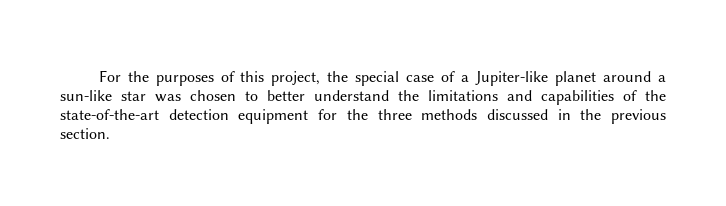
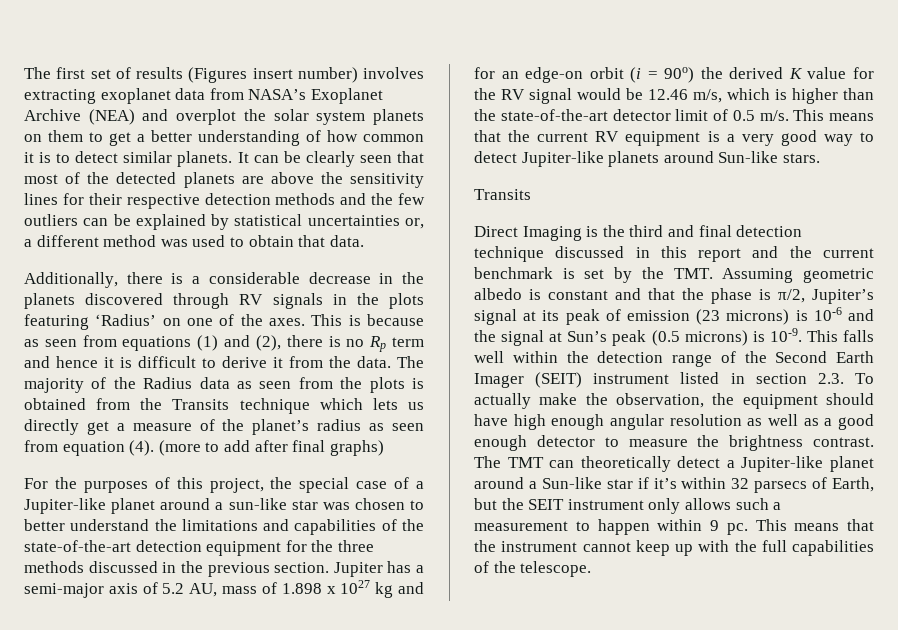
+ The first set of results (Figures insert number) involves extracting exoplanet data from NASA’s Exoplanet Archive (NEA) and overplot the solar system planets on them to get a better understanding of how common it is to detect similar planets. It can be clearly seen that most of the detected planets are above the sensitivity lines for their respective detection methods and the few outliers can be explained by statistical uncertainties or, a different method was used to obtain that data.
+ Additionally, there is a considerable decrease in the planets discovered through RV signals in the plots featuring ‘Radius’ on one of the axes. This is because as seen from equations (1) and (2), there is no Rp term and hence it is difficult to derive it from the data. The majority of the Radius data as seen from the plots is obtained from the Transits technique which lets us directly get a measure of the planet’s radius as seen from equation (4). (more to add after final graphs)
+ Jupiter has a semi-major axis of 5.2 AU, mass of 1.898 x 1027 kg and for an edge-on orbit (i = 90o) the derived K value for the RV signal would be 12.46 m/s, which is higher than the state-of-the-art detector limit of 0.5 m/s. This means that the current RV equipment is a very good way to detect Jupiter-like planets around Sun-like stars.
+ Transits
+ Direct Imaging is the third and final detection technique discussed in this report and the current benchmark is set by the TMT. Assuming geometric albedo is constant and that the phase is π/2, Jupiter’s signal at its peak of emission (23 microns) is 10-6 and the signal at Sun’s peak (0.5 microns) is 10-9. This falls well within the detection range of the Second Earth Imager (SEIT) instrument listed in section 2.3. To actually make the observation, the equipment should have high enough angular resolution as well as a good enough detector to measure the brightness contrast. The TMT can theoretically detect a Jupiter-like planet around a Sun-like star if it’s within 32 parsecs of Earth, but the SEIT instrument only allows such a measurement to happen within 9 pc. This means that the instrument cannot keep up with the full capabilities of the telescope.

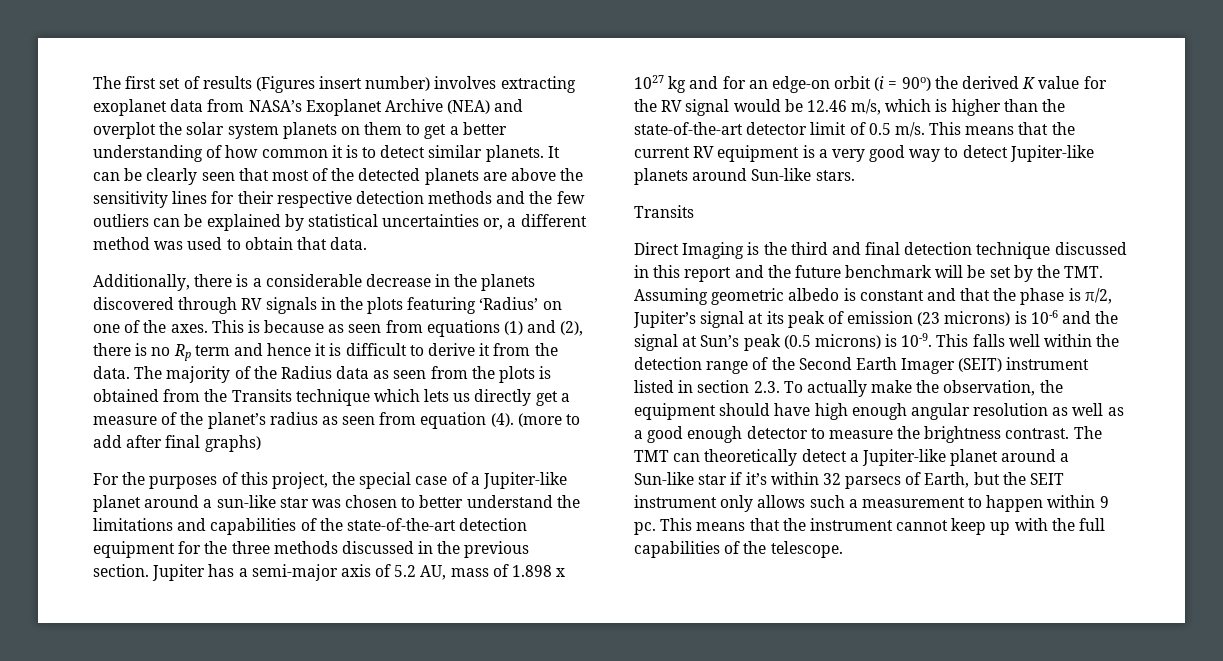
- Direct Imaging is the third and final detection technique discussed in this report and the current benchmark is set by the TMT. Assuming geometric albedo is constant and that the phase is π/2, Jupiter’s signal at its peak of emission (23 microns) is 10-6 and the signal at Sun’s peak (0.5 microns) is 10-9.
+ Direct Imaging is the third and final detection technique discussed in this report and the future benchmark will be set by the TMT. Assuming geometric albedo is constant and that the phase is π/2, Jupiter’s signal at its peak of emission (23 microns) is 10-6 and the signal at Sun’s peak (0.5 microns) is 10-9.

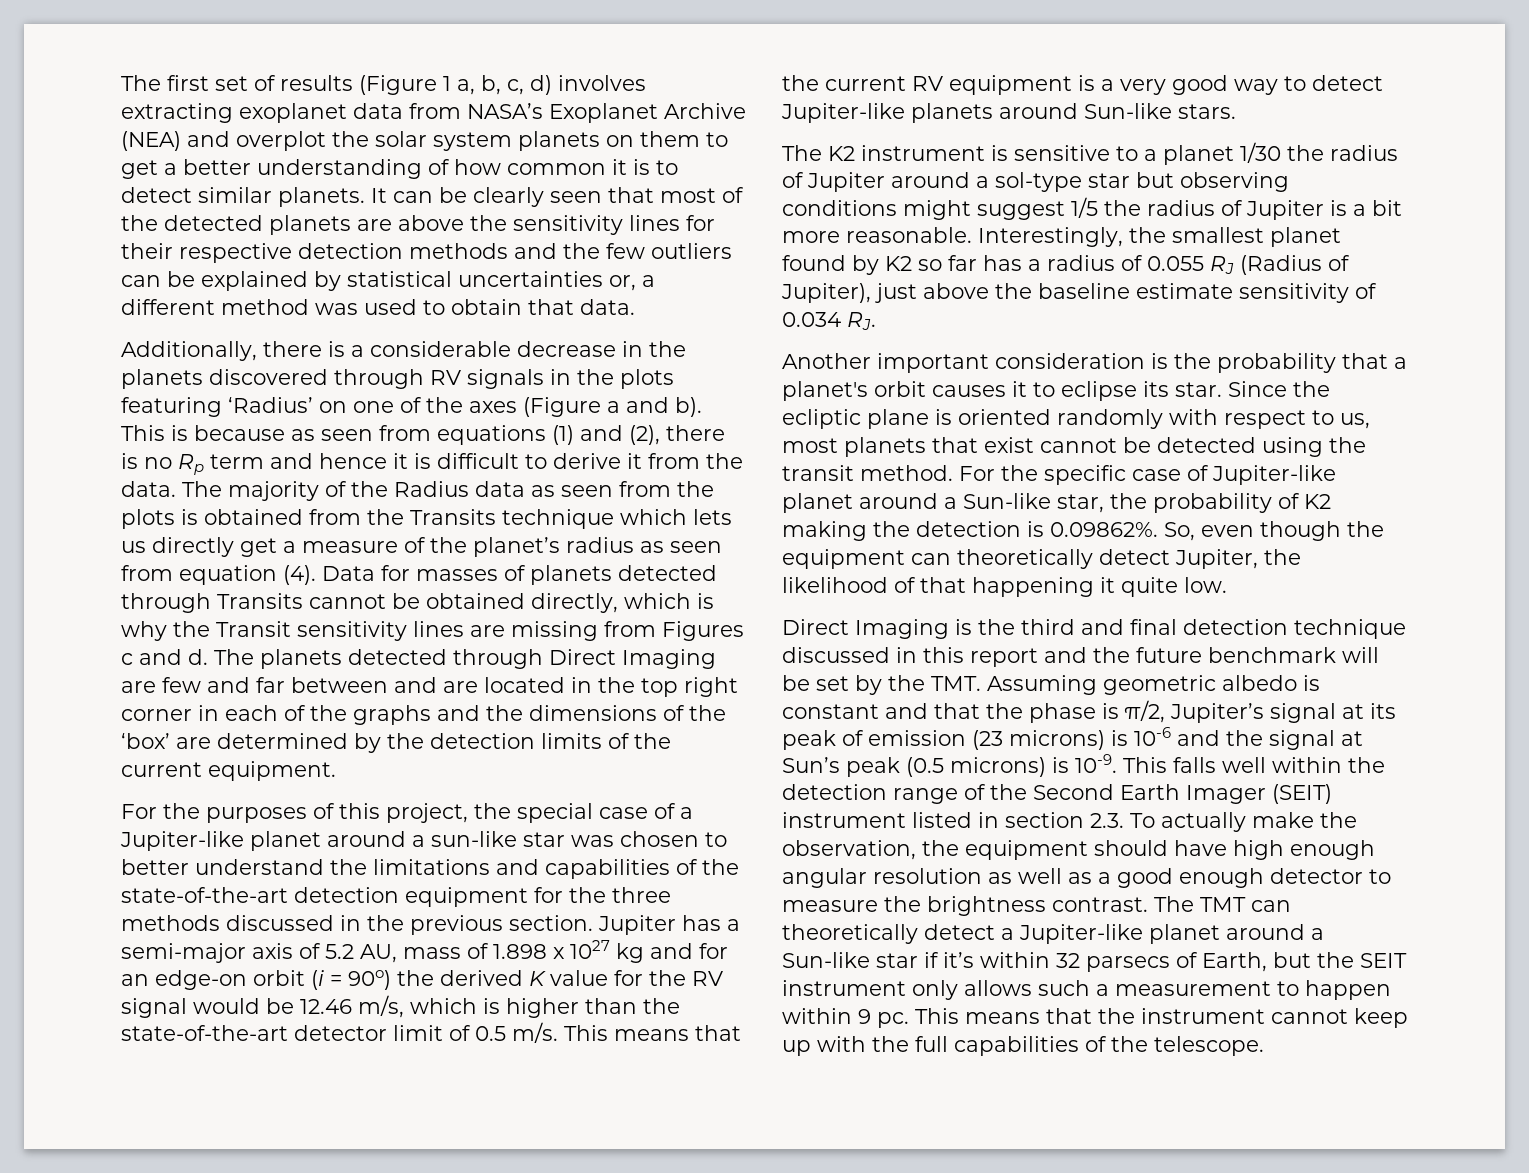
- The first set of results (Figures insert number) involves extracting exoplanet data from NASA’s Exoplanet Archive (NEA) and overplot the solar system planets on them to get a better understanding of how common it is to detect similar planets.
+ The first set of results (Figure 1 a, b, c, d) involves extracting exoplanet data from NASA’s Exoplanet Archive (NEA) and overplot the solar system planets on them to get a better understanding of how common it is to detect similar planets.
- Additionally, there is a considerable decrease in the planets discovered through RV signals in the plots featuring ‘Radius’ on one of the axes.
+ Additionally, there is a considerable decrease in the planets discovered through RV signals in the plots featuring ‘Radius’ on one of the axes (Figure a and b).
- (more to add after final graphs)
+ Data for masses of planets detected through Transits cannot be obtained directly, which is why the Transit sensitivity lines are missing from Figures c and d. The planets detected through Direct Imaging are few and far between and are located in the top right corner in each of the graphs and the dimensions of the ‘box’ are determined by the detection limits of the current equipment.
  This means that the current RV equipment is a very good way to detect Jupiter-like planets around Sun-like stars.
- Transits
+ The K2 instrument is sensitive to a planet 1/30 the radius of Jupiter around a sol-type star but observing conditions might suggest 1/5 the radius of Jupiter is a bit more reasonable. Interestingly, the smallest planet found by K2 so far has a radius of 0.055 RJ (Radius of Jupiter), just above the baseline estimate sensitivity of 0.034 RJ.
+ Another important consideration is the probability that a planet's orbit causes it to eclipse its star. Since the ecliptic plane is oriented randomly with respect to us, most planets that exist cannot be detected using the transit method. For the specific case of Jupiter-like planet around a Sun-like star, the probability of K2 making the detection is 0.09862%. So, even though the equipment can theoretically detect Jupiter, the likelihood of that happening it quite low.

